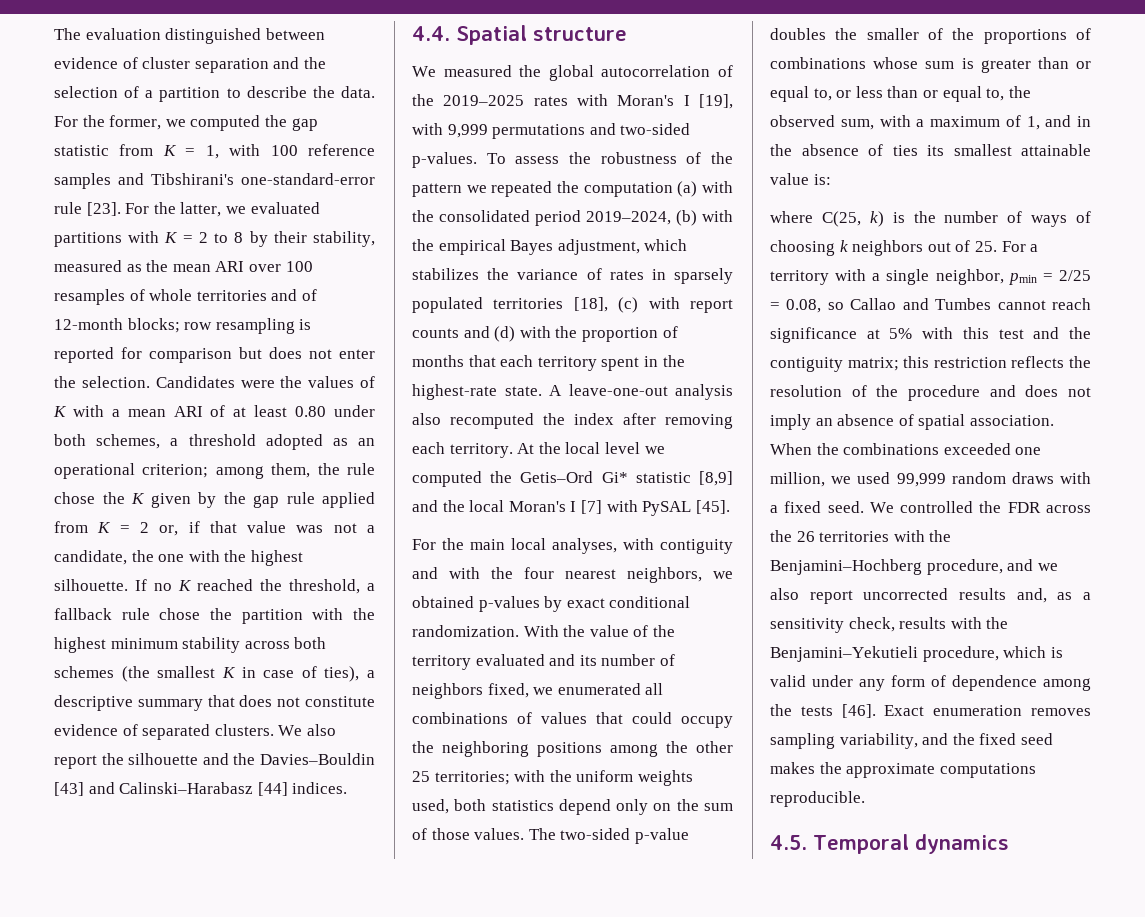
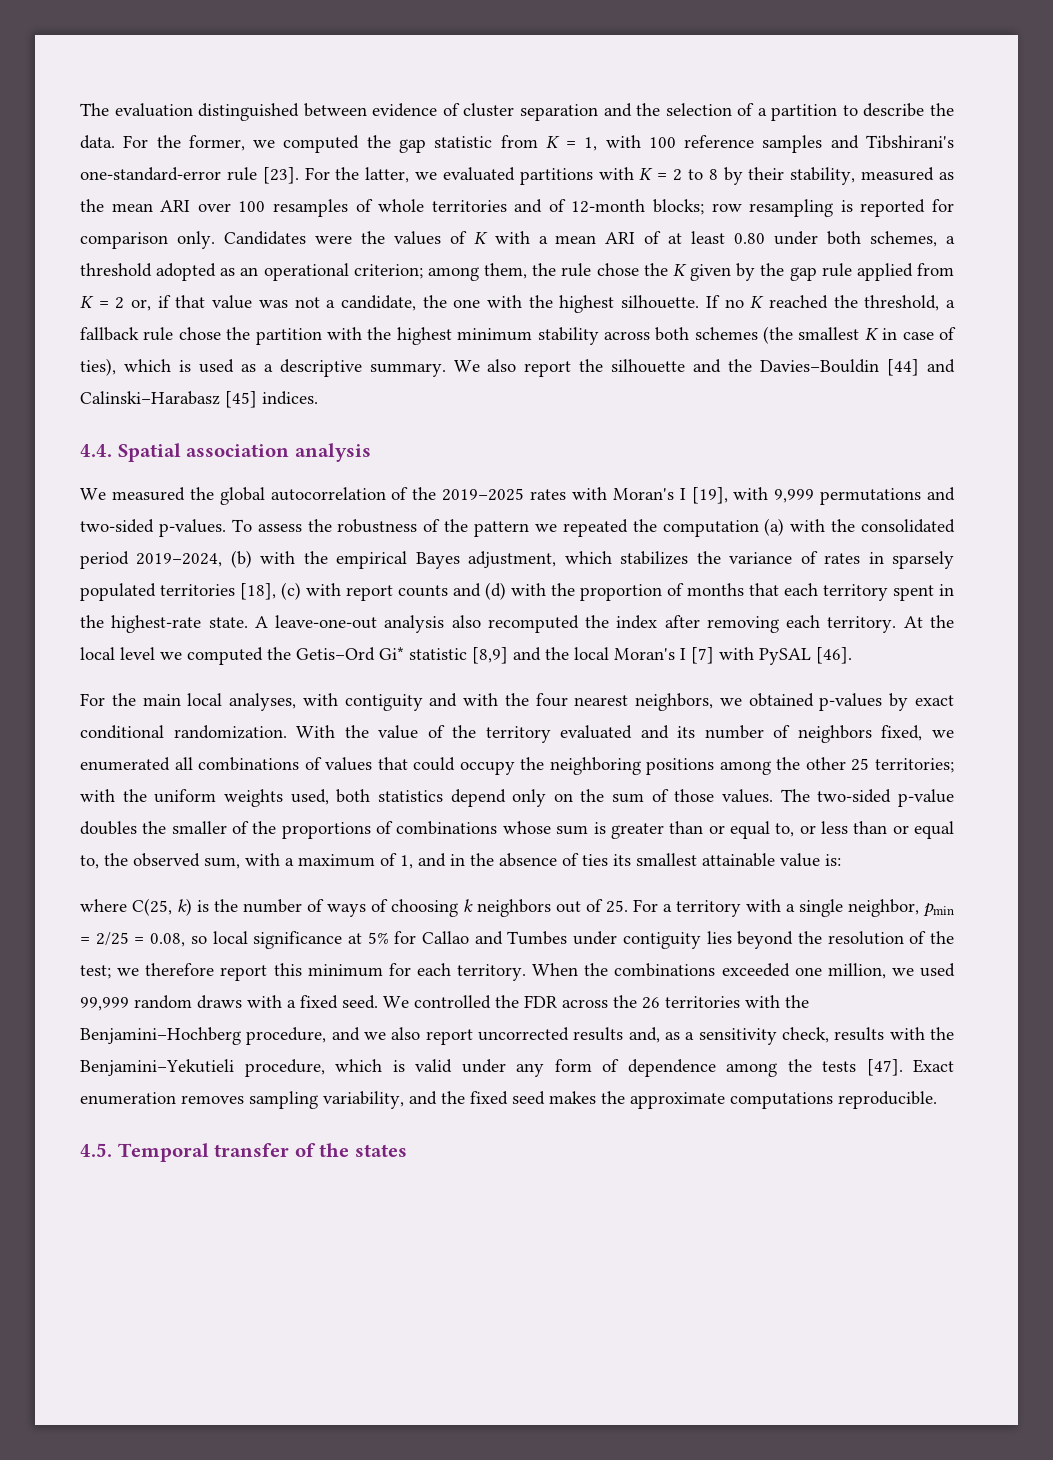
- For the latter, we evaluated partitions with K = 2 to 8 by their stability, measured as the mean ARI over 100 resamples of whole territories and of 12-month blocks; row resampling is reported for comparison but does not enter the selection.
+ For the latter, we evaluated partitions with K = 2 to 8 by their stability, measured as the mean ARI over 100 resamples of whole territories and of 12-month blocks; row resampling is reported for comparison only.
- If no K reached the threshold, a fallback rule chose the partition with the highest minimum stability across both schemes (the smallest K in case of ties), a descriptive summary that does not constitute evidence of separated clusters.
+ If no K reached the threshold, a fallback rule chose the partition with the highest minimum stability across both schemes (the smallest K in case of ties), which is used as a descriptive summary.
- We also report the silhouette and the Davies–Bouldin [43] and Calinski–Harabasz [44] indices.
+ We also report the silhouette and the Davies–Bouldin [44] and Calinski–Harabasz [45] indices.
- 4.4. Spatial structure
+ 4.4. Spatial association analysis
- At the local level we computed the Getis–Ord Gi* statistic [8,9] and the local Moran's I [7] with PySAL [45].
+ At the local level we computed the Getis–Ord Gi* statistic [8,9] and the local Moran's I [7] with PySAL [46].
- where C(25, k) is the number of ways of choosing k neighbors out of 25. For a territory with a single neighbor, pmin = 2/25 = 0.08, so Callao and Tumbes cannot reach significance at 5% with this test and the contiguity matrix; this restriction reflects the resolution of the procedure and does not imply an absence of spatial association.
+ where C(25, k) is the number of ways of choosing k neighbors out of 25. For a territory with a single neighbor, pmin = 2/25 = 0.08, so local significance at 5% for Callao and Tumbes under contiguity lies beyond the resolution of the test; we therefore report this minimum for each territory.
- We controlled the FDR across the 26 territories with the Benjamini–Hochberg procedure, and we also report uncorrected results and, as a sensitivity check, results with the Benjamini–Yekutieli procedure, which is valid under any form of dependence among the tests [46].
+ We controlled the FDR across the 26 territories with the Benjamini–Hochberg procedure, and we also report uncorrected results and, as a sensitivity check, results with the Benjamini–Yekutieli procedure, which is valid under any form of dependence among the tests [47].
- 4.5. Temporal dynamics
+ 4.5. Temporal transfer of the states

